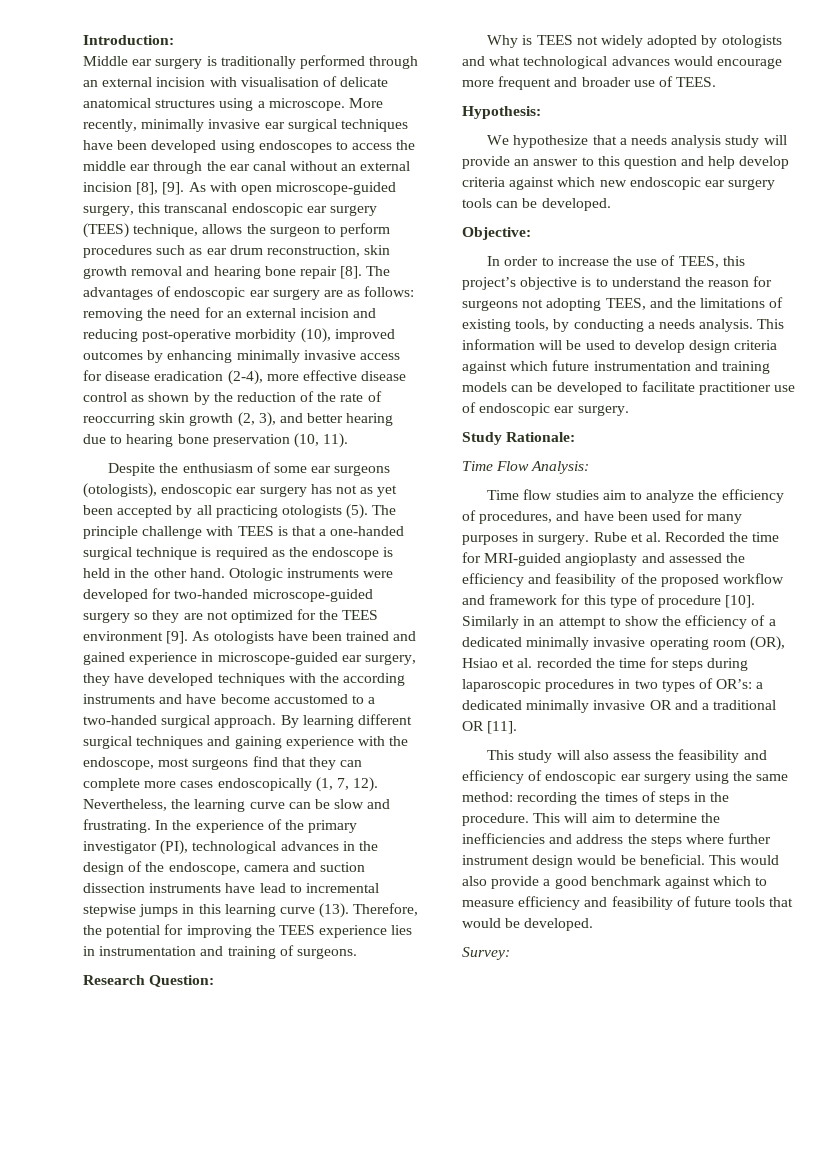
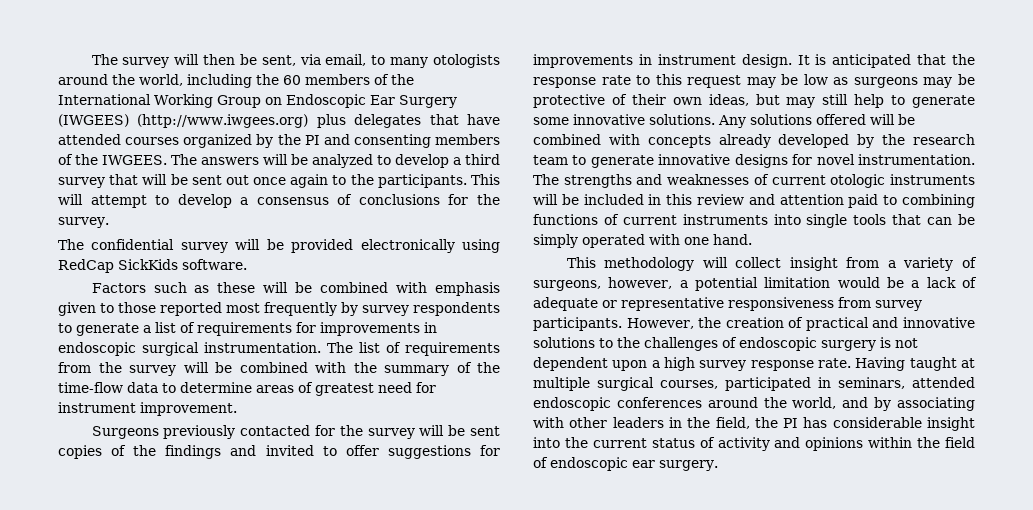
- Introduction:
- Middle ear surgery is traditionally performed through an external incision with visualisation of delicate anatomical structures using a microscope. More recently, minimally invasive ear surgical techniques have been developed using endoscopes to access the middle ear through the ear canal without an external incision [8], [9]. As with open microscope-guided surgery, this transcanal endoscopic ear surgery (TEES) technique, allows the surgeon to perform procedures such as ear drum reconstruction, skin growth removal and hearing bone repair [8]. The advantages of endoscopic ear surgery are as follows: removing the need for an external incision and reducing post-operative morbidity (10), improved outcomes by enhancing minimally invasive access for disease eradication (2-4), more effective disease control as shown by the reduction of the rate of reoccurring skin growth (2, 3), and better hearing due to hearing bone preservation (10, 11).
- Despite the enthusiasm of some ear surgeons (otologists), endoscopic ear surgery has not as yet been accepted by all practicing otologists (5). The principle challenge with TEES is that a one-handed surgical technique is required as the endoscope is held in the other hand. Otologic instruments were developed for two-handed microscope-guided surgery so they are not optimized for the TEES environment [9]. As otologists have been trained and gained experience in microscope-guided ear surgery, they have developed techniques with the according instruments and have become accustomed to a two-handed surgical approach. By learning different surgical techniques and gaining experience with the endoscope, most surgeons find that they can complete more cases endoscopically (1, 7, 12). Nevertheless, the learning curve can be slow and frustrating. In the experience of the primary investigator (PI), technological advances in the design of the endoscope, camera and suction dissection instruments have lead to incremental stepwise jumps in this learning curve (13). Therefore, the potential for improving the TEES experience lies in instrumentation and training of surgeons.
- Research Question:
- Why is TEES not widely adopted by otologists and what technological advances would encourage more frequent and broader use of TEES.
- Hypothesis:
- We hypothesize that a needs analysis study will provide an answer to this question and help develop criteria against which new endoscopic ear surgery tools can be developed.
- Objective:
- In order to increase the use of TEES, this project’s objective is to understand the reason for surgeons not adopting TEES, and the limitations of existing tools, by conducting a needs analysis. This information will be used to develop design criteria against which future instrumentation and training models can be developed to facilitate practitioner use of endoscopic ear surgery.
- Study Rationale:
- Time Flow Analysis:
- Time flow studies aim to analyze the efficiency of procedures, and have been used for many purposes in surgery. Rube et al. Recorded the time for MRI-guided angioplasty and assessed the efficiency and feasibility of the proposed workflow and framework for this type of procedure [10]. Similarly in an attempt to show the efficiency of a dedicated minimally invasive operating room (OR), Hsiao et al. recorded the time for steps during laparoscopic procedures in two types of OR’s: a dedicated minimally invasive OR and a traditional OR [11].
- This study will also assess the feasibility and efficiency of endoscopic ear surgery using the same method: recording the times of steps in the procedure. This will aim to determine the inefficiencies and address the steps where further instrument design would be beneficial. This would also provide a good benchmark against which to measure efficiency and feasibility of future tools that would be developed.
- Survey:
+ The survey will then be sent, via email, to many otologists around the world, including the 60 members of the International Working Group on Endoscopic Ear Surgery (IWGEES) (http://www.iwgees.org) plus delegates that have attended courses organized by the PI and consenting members of the IWGEES. The answers will be analyzed to develop a third survey that will be sent out once again to the participants. This will attempt to develop a consensus of conclusions for the survey.
+ The confidential survey will be provided electronically using RedCap SickKids software.
+ Factors such as these will be combined with emphasis given to those reported most frequently by survey respondents to generate a list of requirements for improvements in endoscopic surgical instrumentation. The list of requirements from the survey will be combined with the summary of the time-flow data to determine areas of greatest need for instrument improvement.
+ Surgeons previously contacted for the survey will be sent copies of the findings and invited to offer suggestions for improvements in instrument design. It is anticipated that the response rate to this request may be low as surgeons may be protective of their own ideas, but may still help to generate some innovative solutions. Any solutions offered will be combined with concepts already developed by the research team to generate innovative designs for novel instrumentation. The strengths and weaknesses of current otologic instruments will be included in this review and attention paid to combining functions of current instruments into single tools that can be simply operated with one hand.
+ This methodology will collect insight from a variety of surgeons, however, a potential limitation would be a lack of adequate or representative responsiveness from survey participants. However, the creation of practical and innovative solutions to the challenges of endoscopic surgery is not dependent upon a high survey response rate. Having taught at multiple surgical courses, participated in seminars, attended endoscopic conferences around the world, and by associating with other leaders in the field, the PI has considerable insight into the current status of activity and opinions within the field of endoscopic ear surgery.

